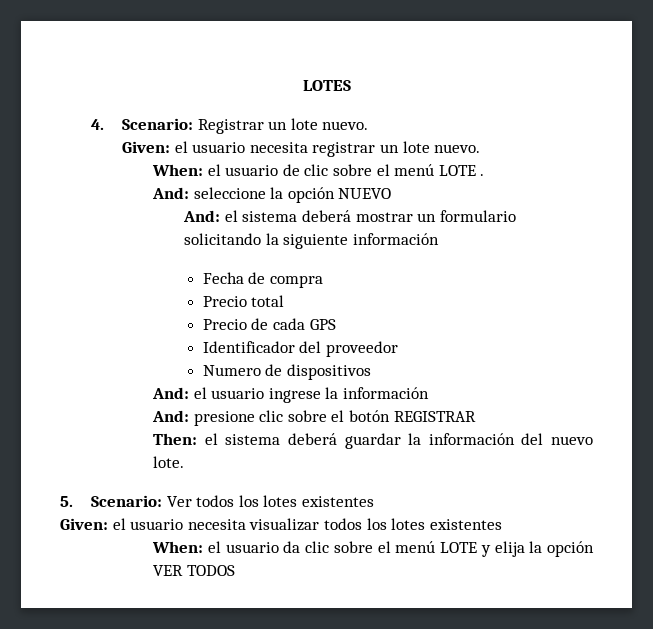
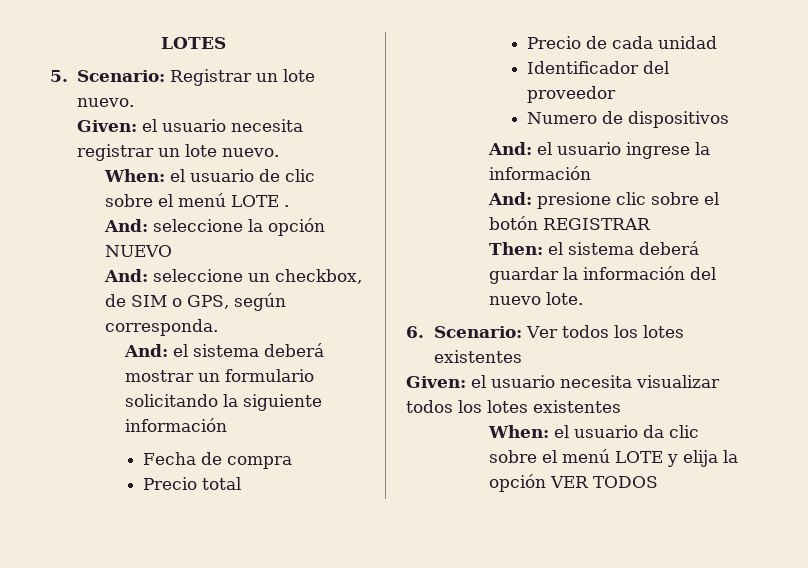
- 4. Scenario: Registrar un lote nuevo.
+ 5. Scenario: Registrar un lote nuevo.
+ And: seleccione un checkbox, de SIM o GPS, según corresponda.
- Precio de cada GPS
+ Precio de cada unidad
- 5. Scenario: Ver todos los lotes existentes
+ 6. Scenario: Ver todos los lotes existentes

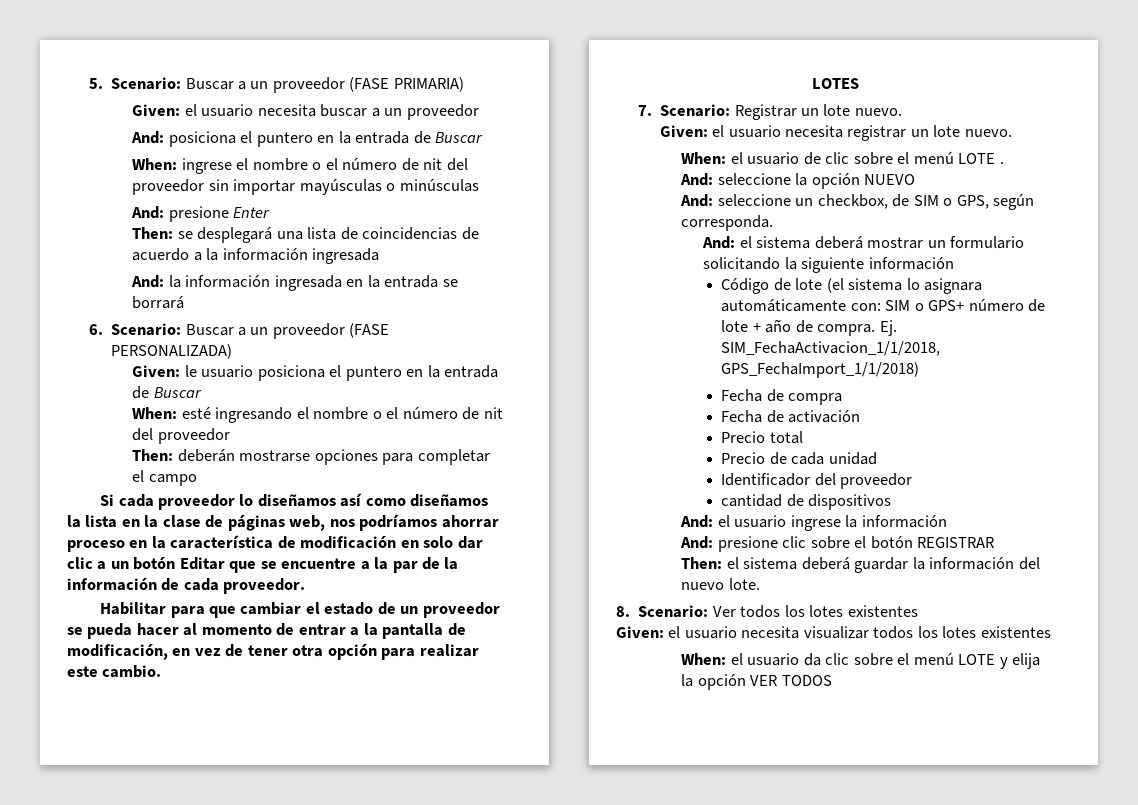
+ 5. Scenario: Buscar a un proveedor (FASE PRIMARIA)
+ Given: el usuario necesita buscar a un proveedor
+ And: posiciona el puntero en la entrada de Buscar
+ When: ingrese el nombre o el número de nit del proveedor sin importar mayúsculas o minúsculas
+ And: presione Enter
+ Then: se desplegará una lista de coincidencias de acuerdo a la información ingresada
+ And: la información ingresada en la entrada se borrará
+ 6. Scenario: Buscar a un proveedor (FASE PERSONALIZADA)
+ Given: le usuario posiciona el puntero en la entrada de Buscar
+ When: esté ingresando el nombre o el número de nit del proveedor
+ Then: deberán mostrarse opciones para completar el campo
+ Si cada proveedor lo diseñamos así como diseñamos la lista en la clase de páginas web, nos podríamos ahorrar proceso en la característica de modificación en solo dar clic a un botón Editar que se encuentre a la par de la información de cada proveedor.
+ Habilitar para que cambiar el estado de un proveedor se pueda hacer al momento de entrar a la pantalla de modificación, en vez de tener otra opción para realizar este cambio.
- 5. Scenario: Registrar un lote nuevo.
+ 7. Scenario: Registrar un lote nuevo.
+ Código de lote (el sistema lo asignara automáticamente con: SIM o GPS+ número de lote + año de compra. Ej. SIM_FechaActivacion_1/1/2018, GPS_FechaImport_1/1/2018)
+ Fecha de activación
- Numero de dispositivos
+ cantidad de dispositivos
- 6. Scenario: Ver todos los lotes existentes
+ 8. Scenario: Ver todos los lotes existentes

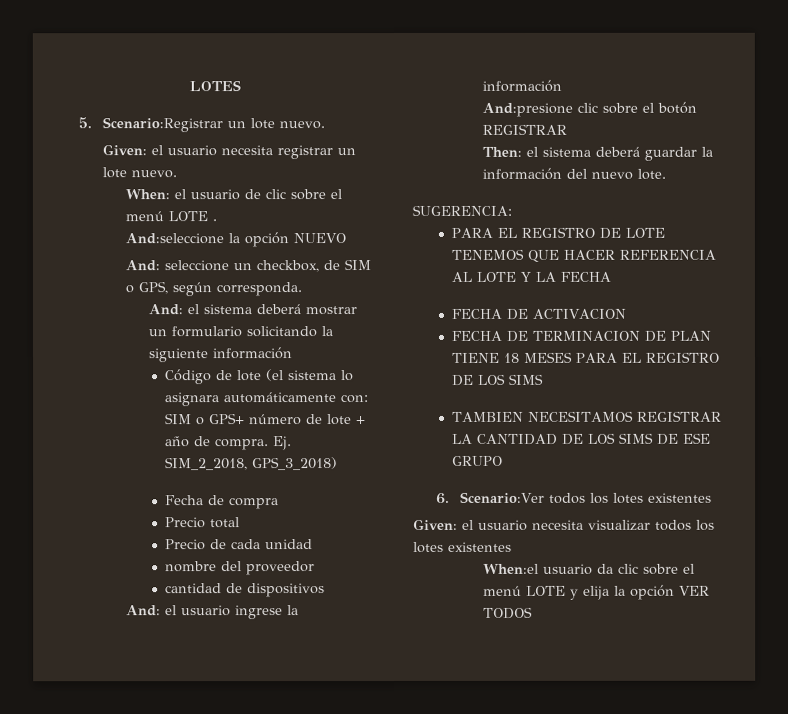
- 5. Scenario: Buscar a un proveedor (FASE PRIMARIA)
- Given: el usuario necesita buscar a un proveedor
- And: posiciona el puntero en la entrada de Buscar
- When: ingrese el nombre o el número de nit del proveedor sin importar mayúsculas o minúsculas
- And: presione Enter
- Then: se desplegará una lista de coincidencias de acuerdo a la información ingresada
- And: la información ingresada en la entrada se borrará
- 6. Scenario: Buscar a un proveedor (FASE PERSONALIZADA)
- Given: le usuario posiciona el puntero en la entrada de Buscar
- When: esté ingresando el nombre o el número de nit del proveedor
- Then: deberán mostrarse opciones para completar el campo
- Si cada proveedor lo diseñamos así como diseñamos la lista en la clase de páginas web, nos podríamos ahorrar proceso en la característica de modificación en solo dar clic a un botón Editar que se encuentre a la par de la información de cada proveedor.
- Habilitar para que cambiar el estado de un proveedor se pueda hacer al momento de entrar a la pantalla de modificación, en vez de tener otra opción para realizar este cambio.
  LOTES
- 7. Scenario: Registrar un lote nuevo.
+ 5. Scenario:Registrar un lote nuevo.
- And: seleccione la opción NUEVO
+ And:seleccione la opción NUEVO
- Ej. SIM_FechaActivacion_1/1/2018, GPS_FechaImport_1/1/2018)
+ Ej. SIM_2_2018, GPS_3_2018)
- Fecha de activación
- Identificador del proveedor
+ nombre del proveedor
- And: presione clic sobre el botón REGISTRAR
+ And:presione clic sobre el botón REGISTRAR
- 8. Scenario: Ver todos los lotes existentes
+ SUGERENCIA:
+ PARA EL REGISTRO DE LOTE TENEMOS QUE HACER REFERENCIA AL LOTE Y LA FECHA
+ FECHA DE ACTIVACION
+ FECHA DE TERMINACION DE PLAN TIENE 18 MESES PARA EL REGISTRO DE LOS SIMS
+ TAMBIEN NECESITAMOS REGISTRAR LA CANTIDAD DE LOS SIMS DE ESE GRUPO
+ 6. Scenario:Ver todos los lotes existentes
- When: el usuario da clic sobre el menú LOTE y elija la opción VER TODOS
+ When:el usuario da clic sobre el menú LOTE y elija la opción VER TODOS

